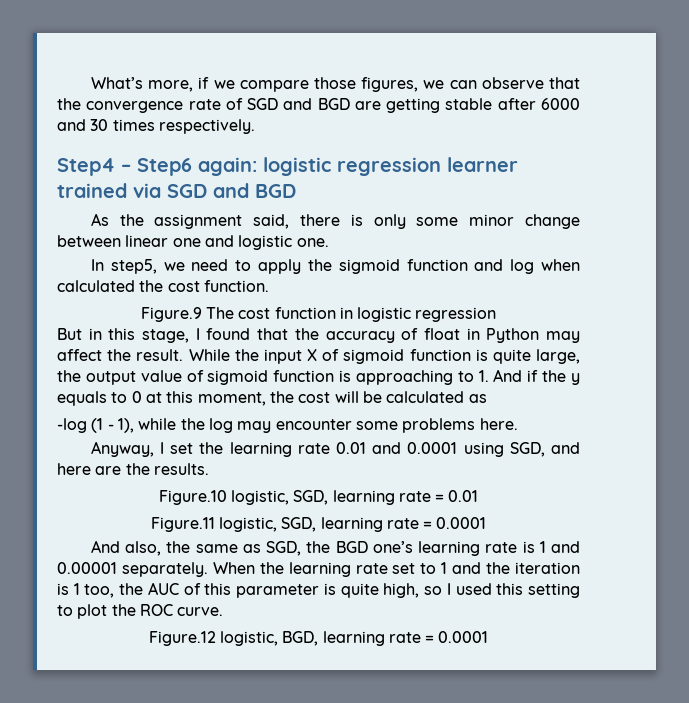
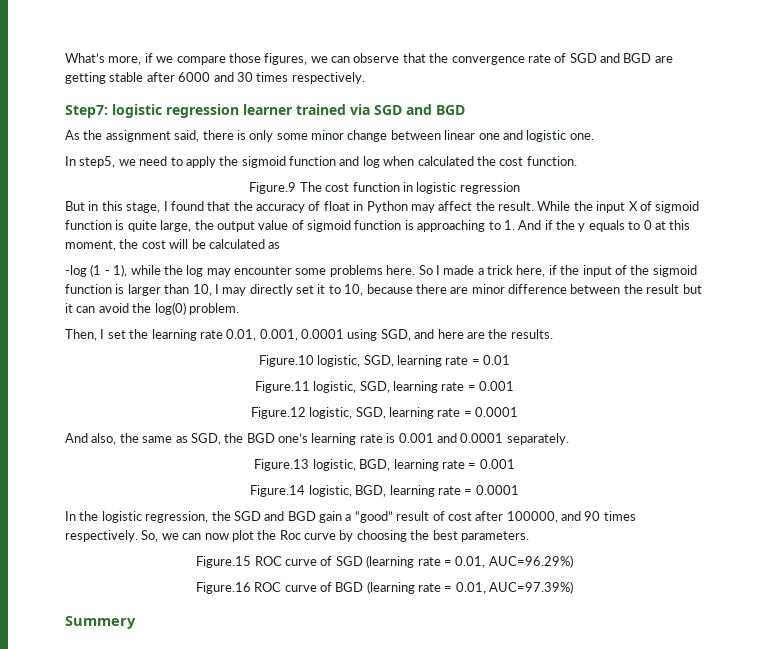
- Step4 – Step6 again: logistic regression learner trained via SGD and BGD
+ Step7: logistic regression learner trained via SGD and BGD
- -log (1 - 1), while the log may encounter some problems here.
- Anyway, I set the learning rate 0.01 and 0.0001 using SGD, and here are the results.
+ -log (1 - 1), while the log may encounter some problems here. So I made a trick here, if the input of the sigmoid function is larger than 10, I may directly set it to 10, because there are minor difference between the result but it can avoid the log(0) problem.
+ Then, I set the learning rate 0.01, 0.001, 0.0001 using SGD, and here are the results.
- Figure.11 logistic, SGD, learning rate = 0.0001
+ Figure.11 logistic, SGD, learning rate = 0.001
+ Figure.12 logistic, SGD, learning rate = 0.0001
- And also, the same as SGD, the BGD one’s learning rate is 1 and 0.00001 separately. When the learning rate set to 1 and the iteration is 1 too, the AUC of this parameter is quite high, so I used this setting to plot the ROC curve.
- Figure.12 logistic, BGD, learning rate = 0.0001
+ And also, the same as SGD, the BGD one’s learning rate is 0.001 and 0.0001 separately.
+ Figure.13 logistic, BGD, learning rate = 0.001
+ Figure.14 logistic, BGD, learning rate = 0.0001
+ In the logistic regression, the SGD and BGD gain a “good” result of cost after 100000, and 90 times respectively. So, we can now plot the Roc curve by choosing the best parameters.
+ Figure.15 ROC curve of SGD (learning rate = 0.01, AUC=96.29%)
+ Figure.16 ROC curve of BGD (learning rate = 0.01, AUC=97.39%)
+ Summery

